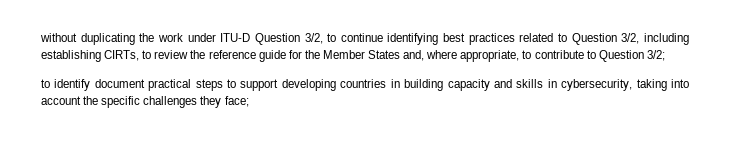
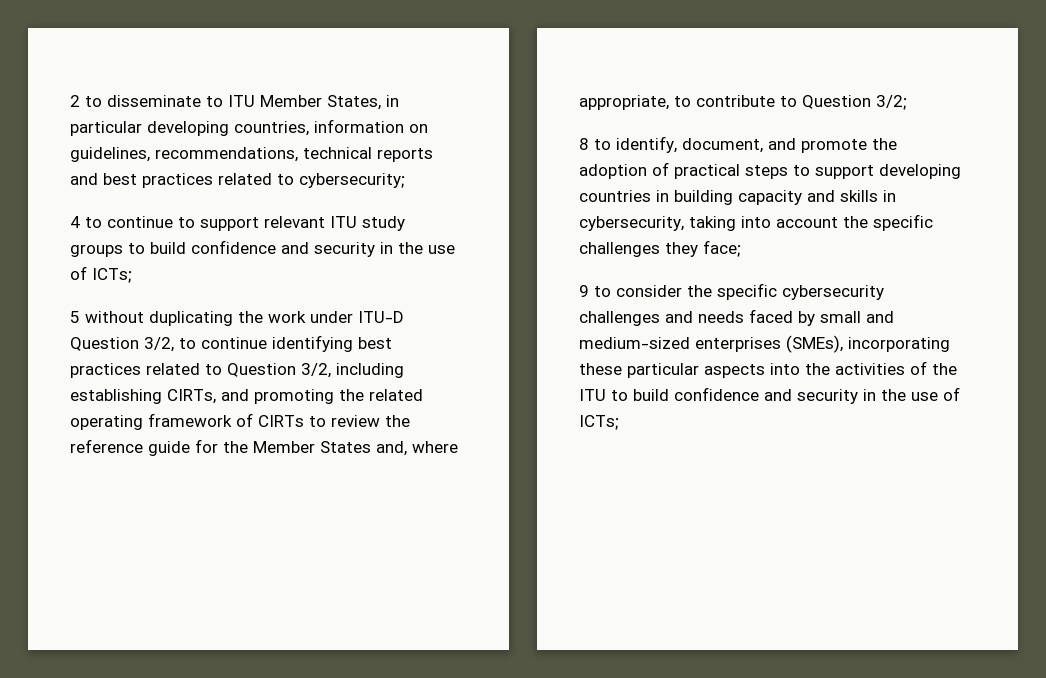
- without duplicating the work under ITU-D Question 3/2, to continue identifying best practices related to Question 3/2, including establishing CIRTs, to review the reference guide for the Member States and, where appropriate, to contribute to Question 3/2;
+ 2 to disseminate to ITU Member States, in particular developing countries, information on guidelines, recommendations, technical reports and best practices related to cybersecurity;
+ 4 to continue to support relevant ITU study groups to build confidence and security in the use of ICTs;
+ 5 without duplicating the work under ITU-D Question 3/2, to continue identifying best practices related to Question 3/2, including establishing CIRTs, and promoting the related operating framework of CIRTs to review the reference guide for the Member States and, where appropriate, to contribute to Question 3/2;
- to identify document practical steps to support developing countries in building capacity and skills in cybersecurity, taking into account the specific challenges they face;
+ 8 to identify, document, and promote the adoption of practical steps to support developing countries in building capacity and skills in cybersecurity, taking into account the specific challenges they face;
+ 9 to consider the specific cybersecurity challenges and needs faced by small and medium-sized enterprises (SMEs), incorporating these particular aspects into the activities of the ITU to build confidence and security in the use of ICTs;

